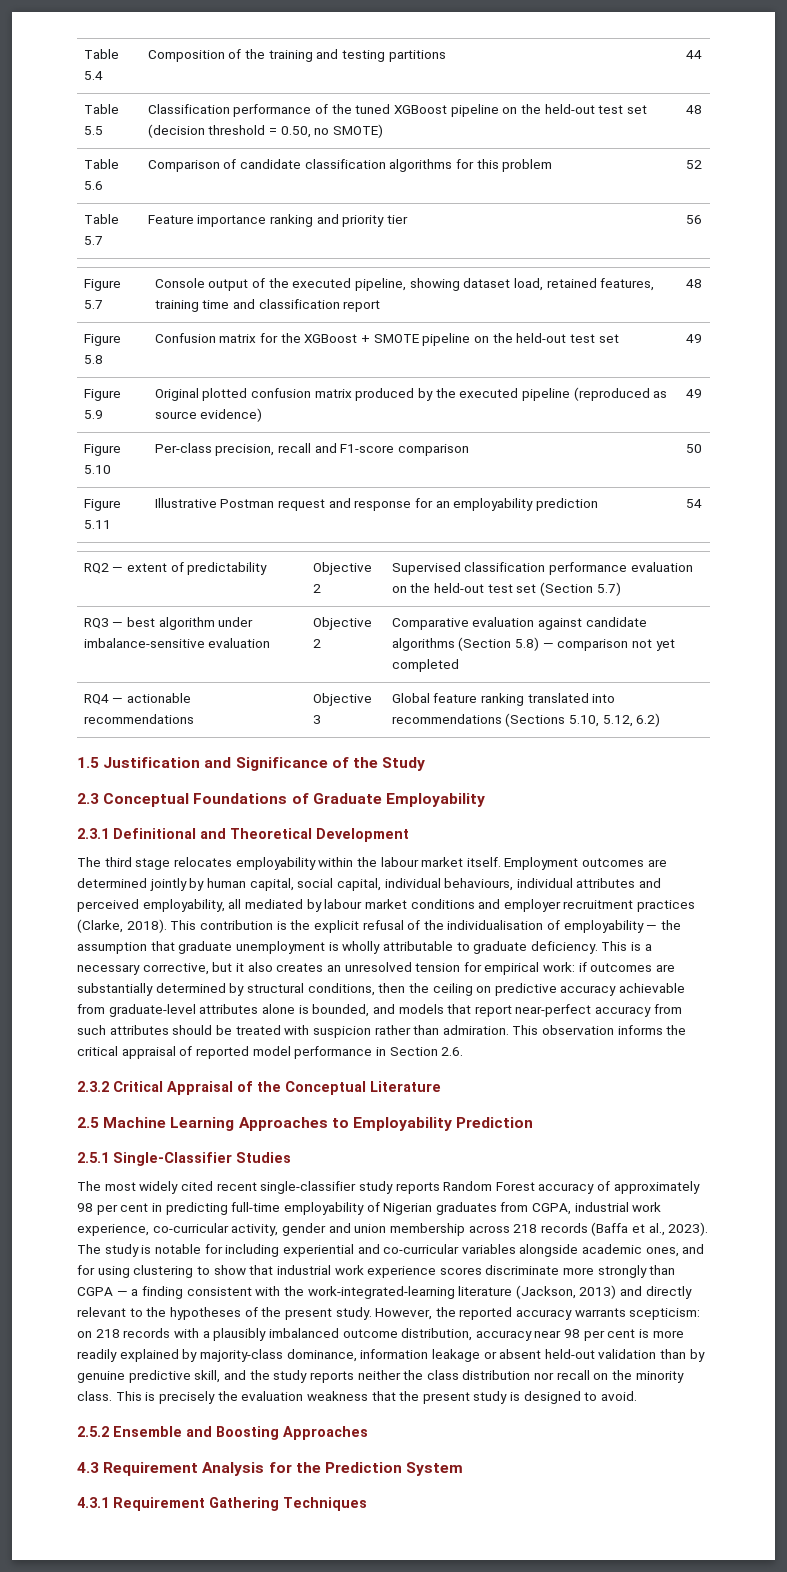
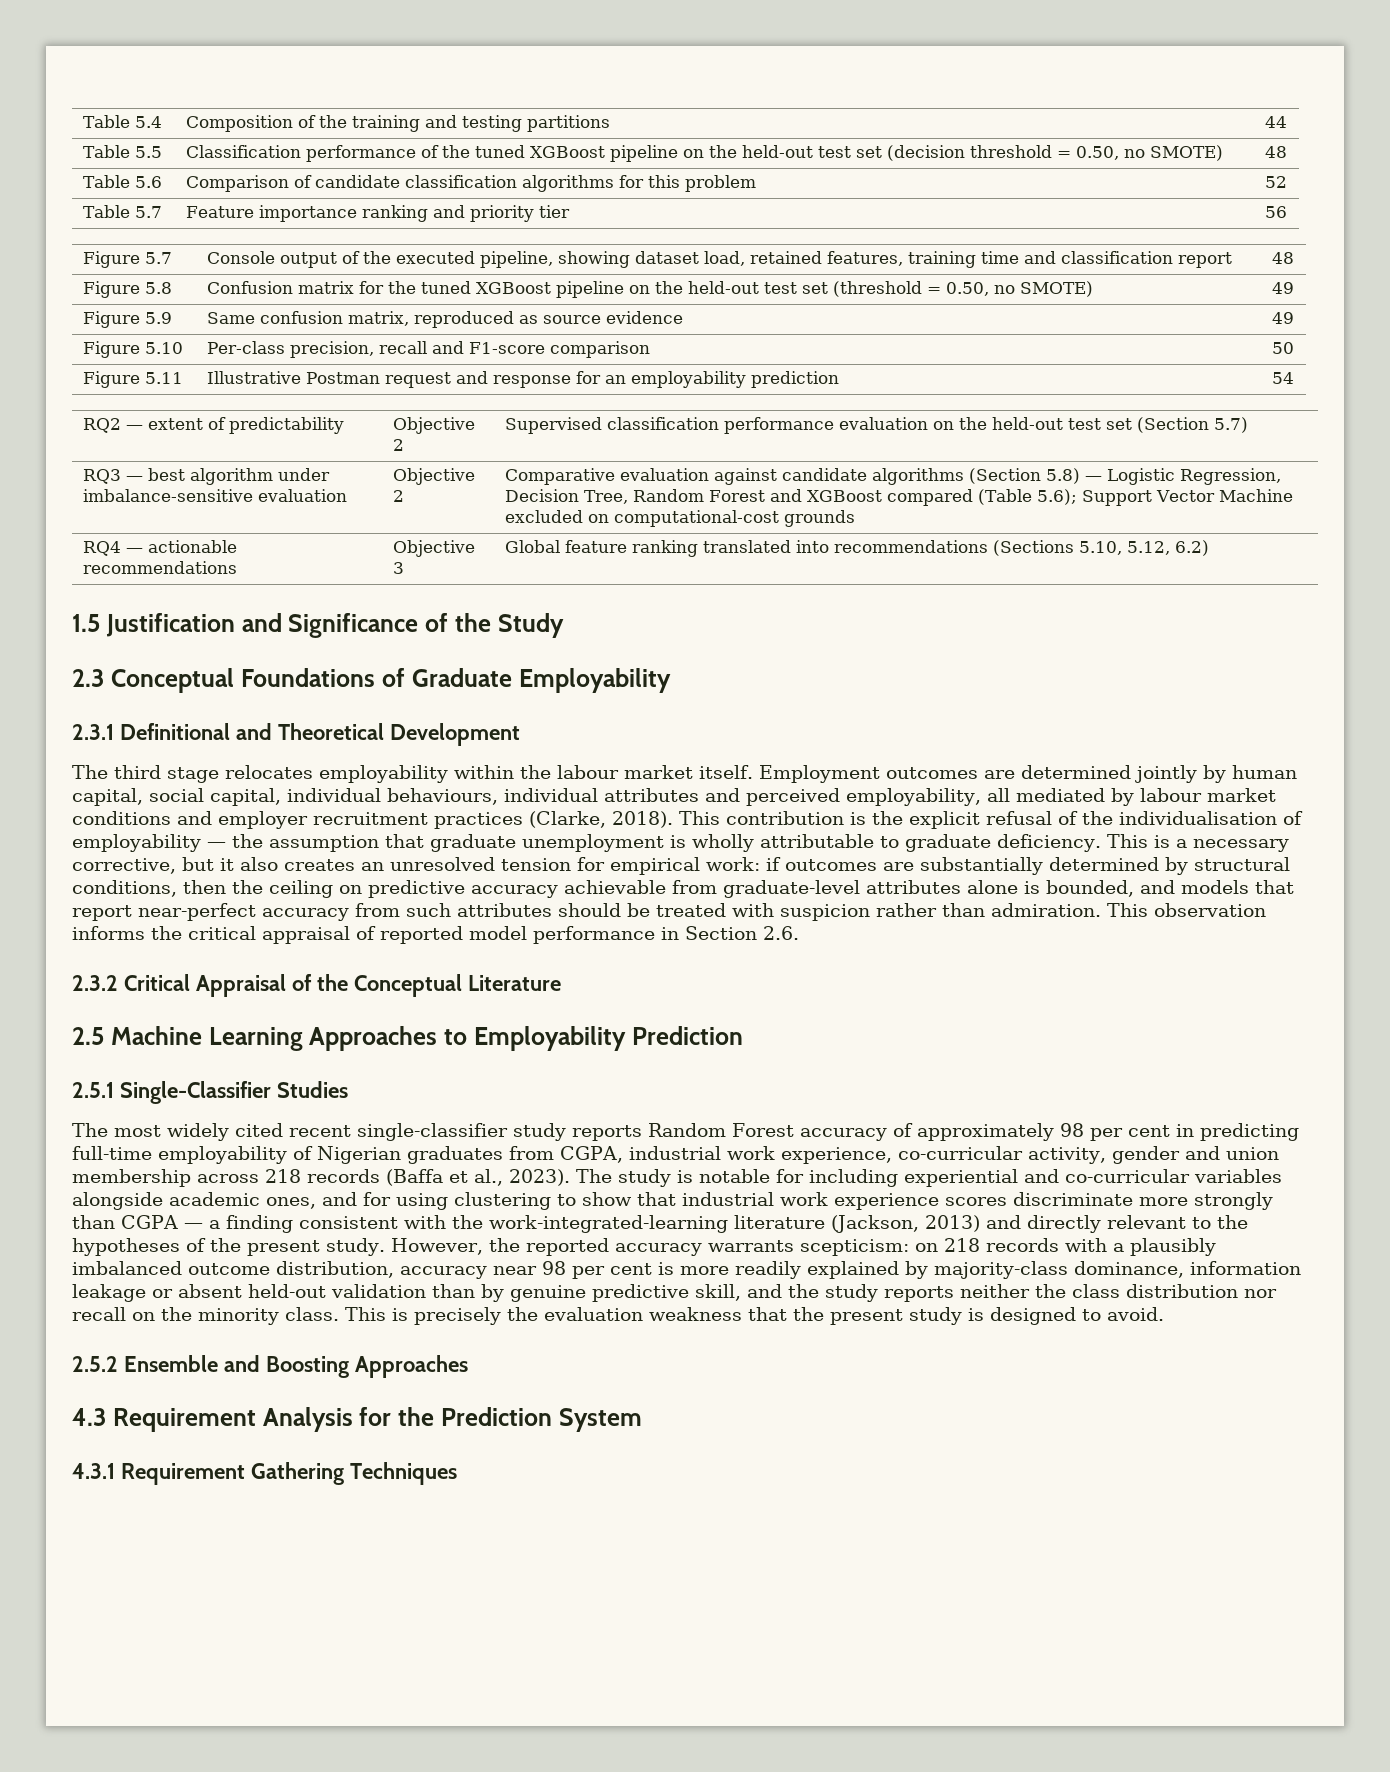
- Figure 5.8 | Confusion matrix for the XGBoost + SMOTE pipeline on the held-out test set | 49
- Figure 5.9 | Original plotted confusion matrix produced by the executed pipeline (reproduced as source evidence) | 49
+ Figure 5.8 | Confusion matrix for the tuned XGBoost pipeline on the held-out test set (threshold = 0.50, no SMOTE) | 49
+ Figure 5.9 | Same confusion matrix, reproduced as source evidence | 49
- RQ3 — best algorithm under imbalance-sensitive evaluation | Objective 2 | Comparative evaluation against candidate algorithms (Section 5.8) — comparison not yet completed
+ RQ3 — best algorithm under imbalance-sensitive evaluation | Objective 2 | Comparative evaluation against candidate algorithms (Section 5.8) — Logistic Regression, Decision Tree, Random Forest and XGBoost compared (Table 5.6); Support Vector Machine excluded on computational-cost grounds

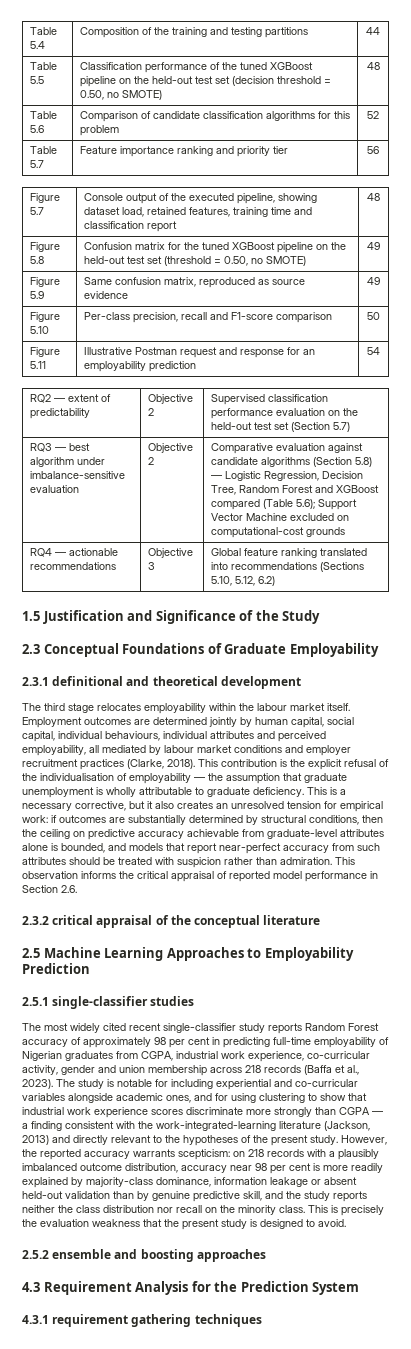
- 2.3.1 Definitional and Theoretical Development
+ 2.3.1 definitional and theoretical development
- 2.3.2 Critical Appraisal of the Conceptual Literature
+ 2.3.2 critical appraisal of the conceptual literature
- 2.5.1 Single-Classifier Studies
+ 2.5.1 single-classifier studies
- 2.5.2 Ensemble and Boosting Approaches
+ 2.5.2 ensemble and boosting approaches
- 4.3.1 Requirement Gathering Techniques
+ 4.3.1 requirement gathering techniques

